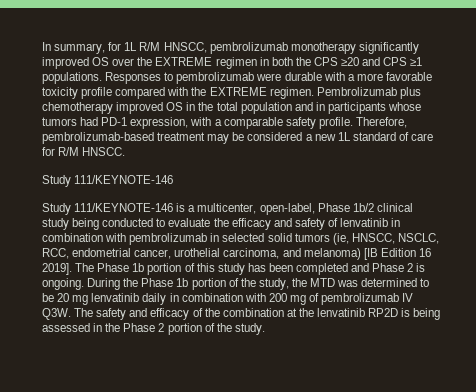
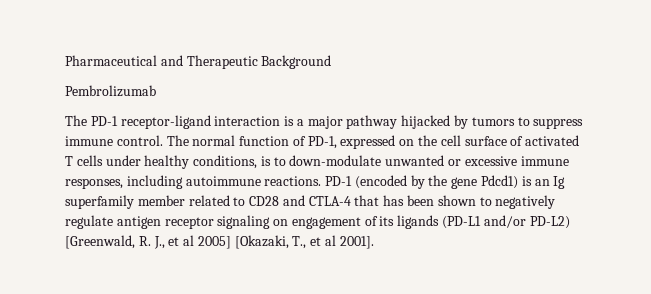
- In summary, for 1L R/M HNSCC, pembrolizumab monotherapy significantly improved OS over the EXTREME regimen in both the CPS ≥20 and CPS ≥1 populations. Responses to pembrolizumab were durable with a more favorable toxicity profile compared with the EXTREME regimen. Pembrolizumab plus chemotherapy improved OS in the total population and in participants whose tumors had PD-1 expression, with a comparable safety profile. Therefore, pembrolizumab-based treatment may be considered a new 1L standard of care for R/M HNSCC.
- Study 111/KEYNOTE-146
- Study 111/KEYNOTE-146 is a multicenter, open-label, Phase 1b/2 clinical study being conducted to evaluate the efficacy and safety of lenvatinib in combination with pembrolizumab in selected solid tumors (ie, HNSCC, NSCLC, RCC, endometrial cancer, urothelial carcinoma, and melanoma) [IB Edition 16 2019]. The Phase 1b portion of this study has been completed and Phase 2 is ongoing. During the Phase 1b portion of the study, the MTD was determined to be 20 mg lenvatinib daily in combination with 200 mg of pembrolizumab IV Q3W. The safety and efficacy of the combination at the lenvatinib RP2D is being assessed in the Phase 2 portion of the study.
+ Pharmaceutical and Therapeutic Background
+ Pembrolizumab
+ The PD-1 receptor-ligand interaction is a major pathway hijacked by tumors to suppress immune control. The normal function of PD-1, expressed on the cell surface of activated T cells under healthy conditions, is to down-modulate unwanted or excessive immune responses, including autoimmune reactions. PD-1 (encoded by the gene Pdcd1) is an Ig superfamily member related to CD28 and CTLA-4 that has been shown to negatively regulate antigen receptor signaling on engagement of its ligands (PD-L1 and/or PD-L2) [Greenwald, R. J., et al 2005] [Okazaki, T., et al 2001].

